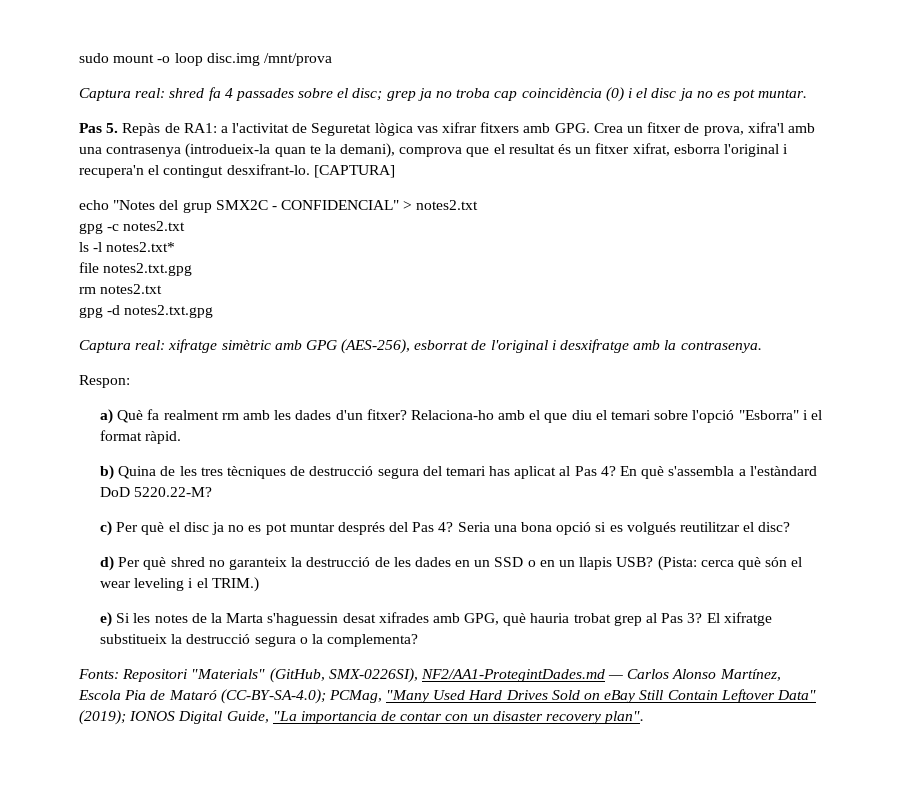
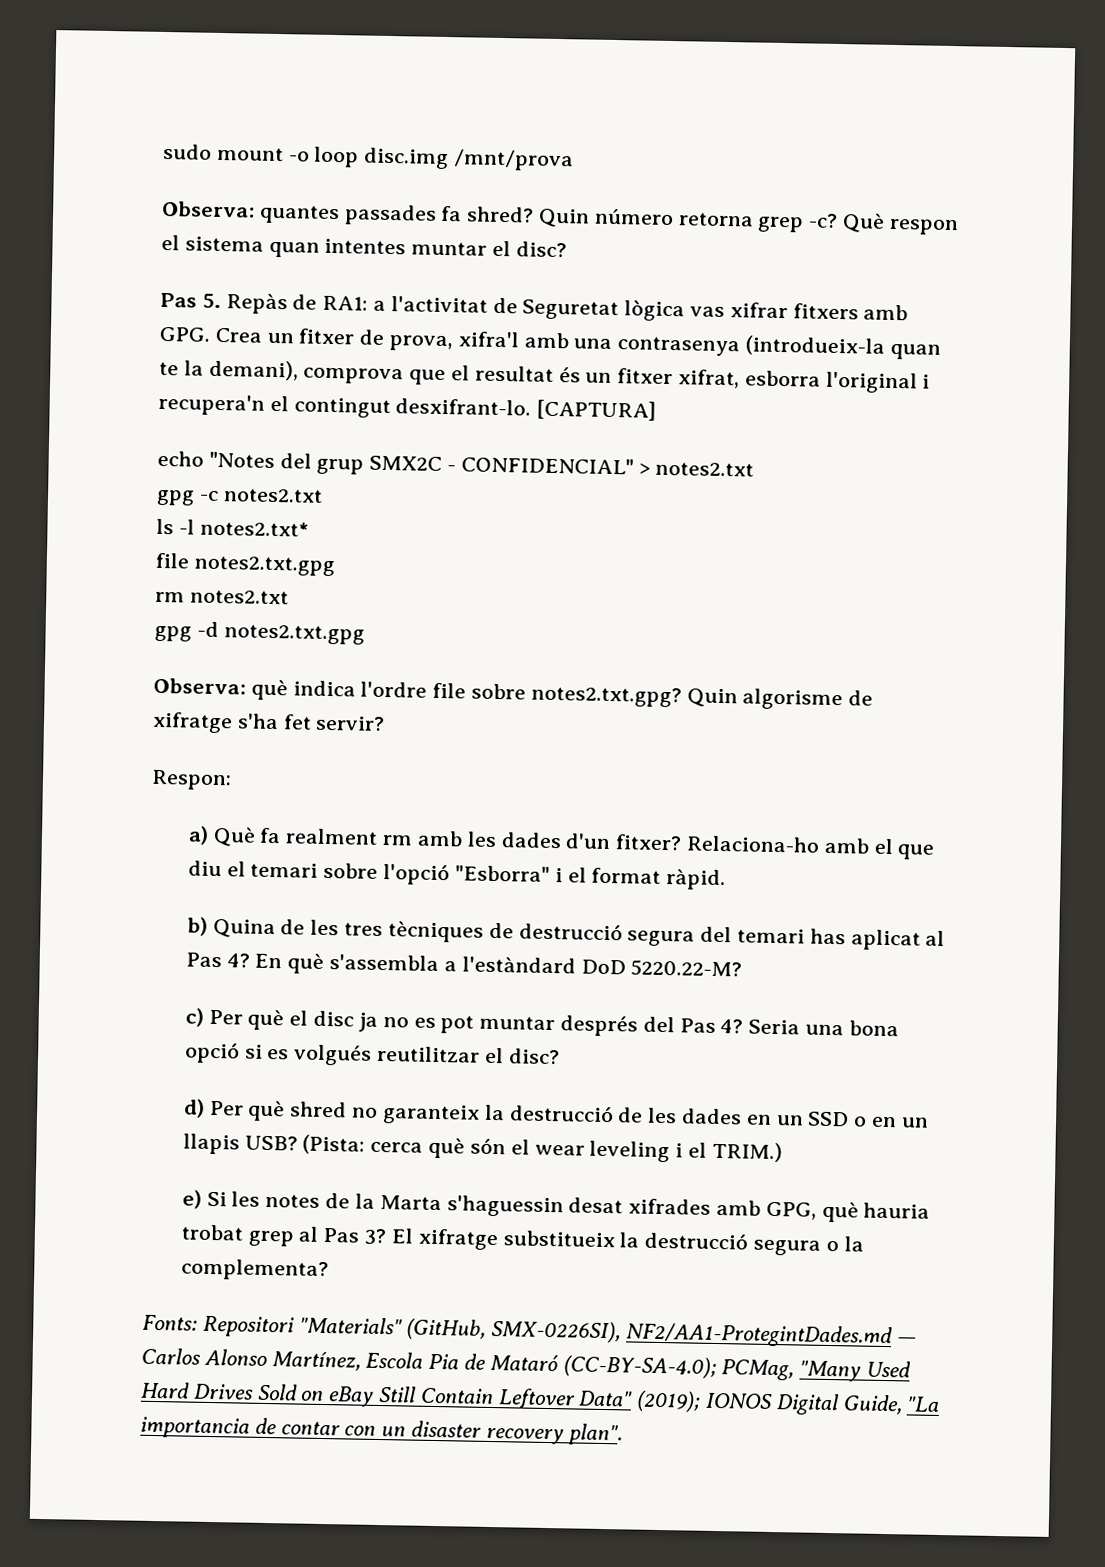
- Captura real: shred fa 4 passades sobre el disc; grep ja no troba cap coincidència (0) i el disc ja no es pot muntar.
+ Observa: quantes passades fa shred? Quin número retorna grep -c? Què respon el sistema quan intentes muntar el disc?
- Captura real: xifratge simètric amb GPG (AES-256), esborrat de l'original i desxifratge amb la contrasenya.
+ Observa: què indica l'ordre file sobre notes2.txt.gpg? Quin algorisme de xifratge s'ha fet servir?

